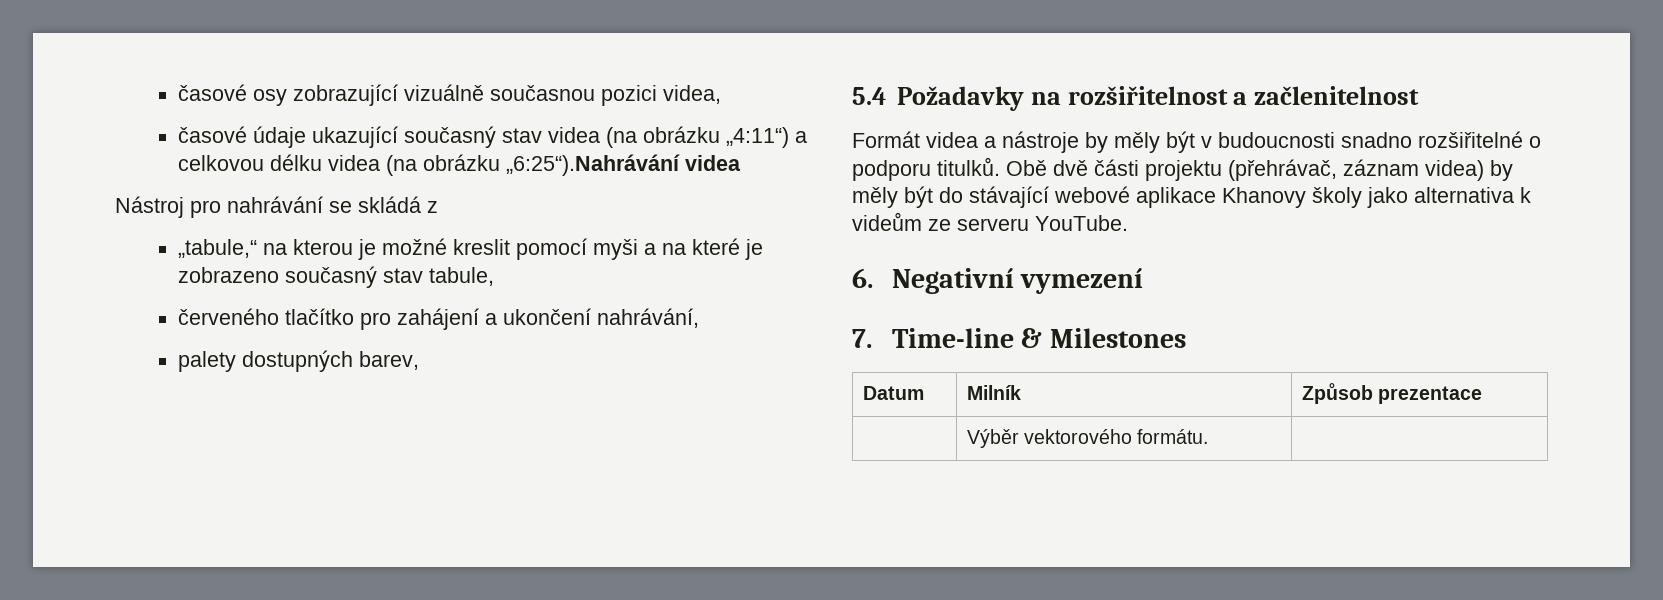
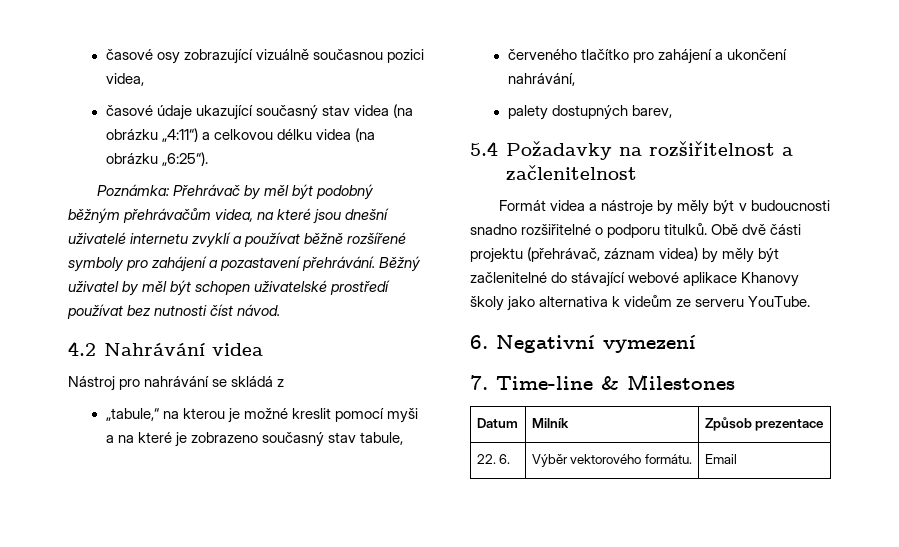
- časové údaje ukazující současný stav videa (na obrázku „4:11“) a celkovou délku videa (na obrázku „6:25“).Nahrávání videa
+ časové údaje ukazující současný stav videa (na obrázku „4:11“) a celkovou délku videa (na obrázku „6:25“).
+ Poznámka: Přehrávač by měl být podobný běžným přehrávačům videa, na které jsou dnešní uživatelé internetu zvyklí a používat běžně rozšířené symboly pro zahájení a pozastavení přehrávání. Běžný uživatel by měl být schopen uživatelské prostředí používat bez nutnosti číst návod.
+ 4.2 Nahrávání videa
- Obě dvě části projektu (přehrávač, záznam videa) by měly být do stávající webové aplikace Khanovy školy jako alternativa k videům ze serveru YouTube.
+ Obě dvě části projektu (přehrávač, záznam videa) by měly být začlenitelné do stávající webové aplikace Khanovy školy jako alternativa k videům ze serveru YouTube.
- | Výběr vektorového formátu. |
+ 22. 6. | Výběr vektorového formátu. | Email

